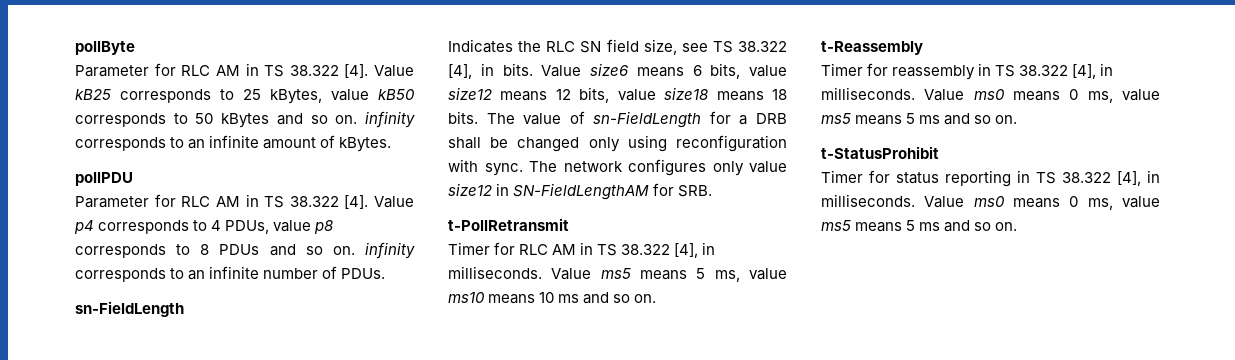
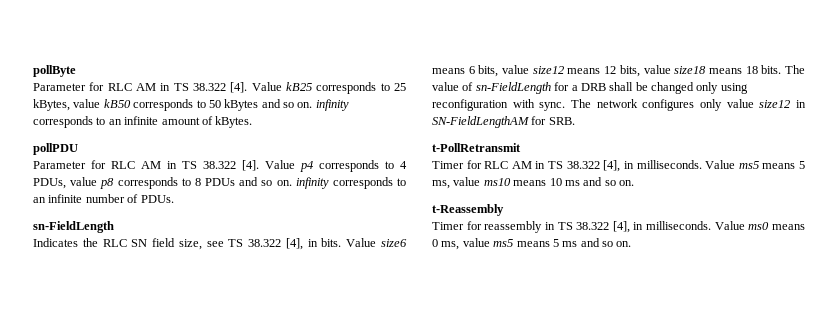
- t-StatusProhibit
- Timer for status reporting in TS 38.322 [4], in milliseconds. Value ms0 means 0 ms, value ms5 means 5 ms and so on.

